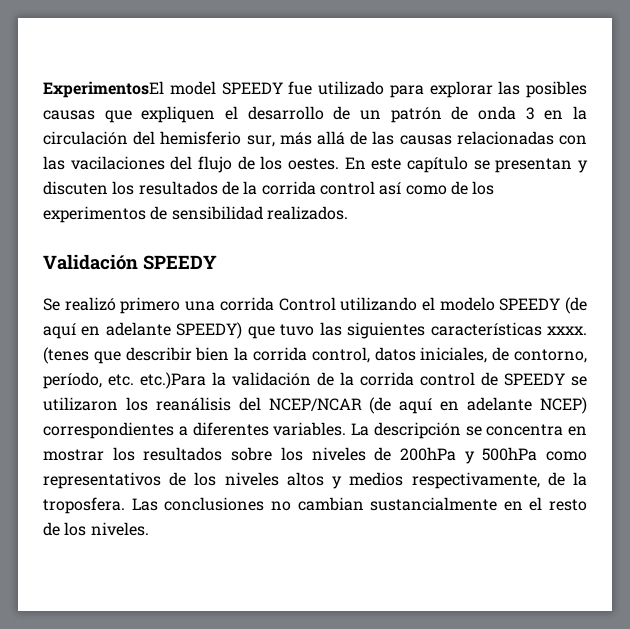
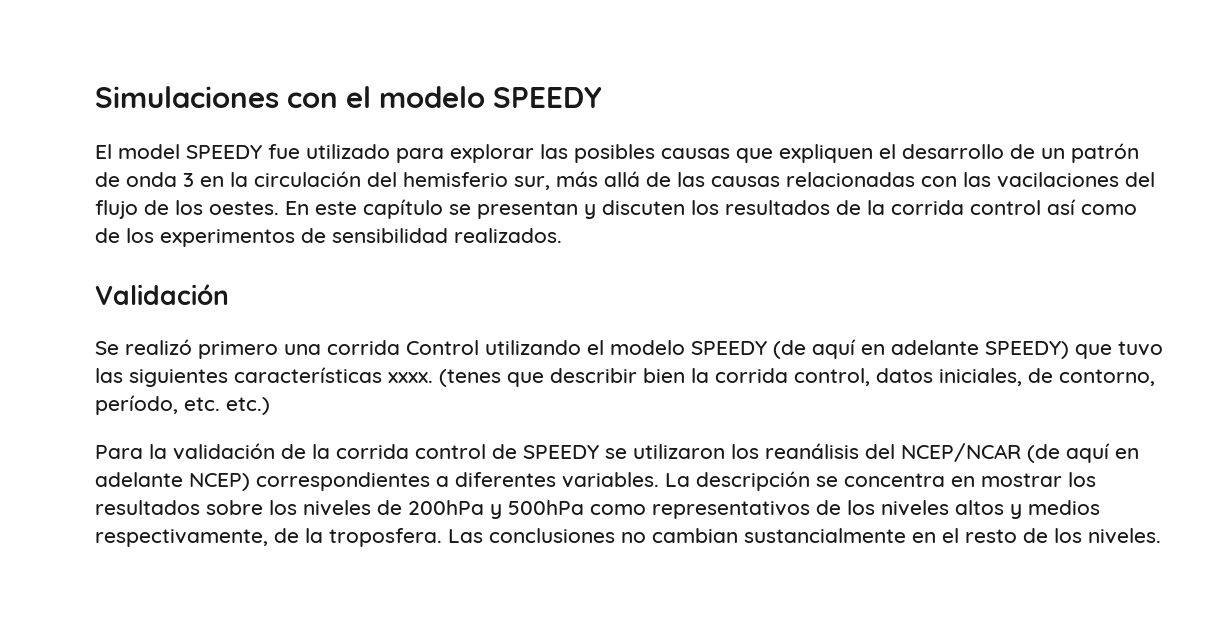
- ExperimentosEl model SPEEDY fue utilizado para explorar las posibles causas que expliquen el desarrollo de un patrón de onda 3 en la circulación del hemisferio sur, más allá de las causas relacionadas con las vacilaciones del flujo de los oestes.
+ Simulaciones con el modelo SPEEDY
+ El model SPEEDY fue utilizado para explorar las posibles causas que expliquen el desarrollo de un patrón de onda 3 en la circulación del hemisferio sur, más allá de las causas relacionadas con las vacilaciones del flujo de los oestes.
- Validación SPEEDY
+ Validación
- (tenes que describir bien la corrida control, datos iniciales, de contorno, período, etc. etc.)Para la validación de la corrida control de SPEEDY se utilizaron los reanálisis del NCEP/NCAR (de aquí en adelante NCEP) correspondientes a diferentes variables.
+ (tenes que describir bien la corrida control, datos iniciales, de contorno, período, etc. etc.)
+ Para la validación de la corrida control de SPEEDY se utilizaron los reanálisis del NCEP/NCAR (de aquí en adelante NCEP) correspondientes a diferentes variables.

